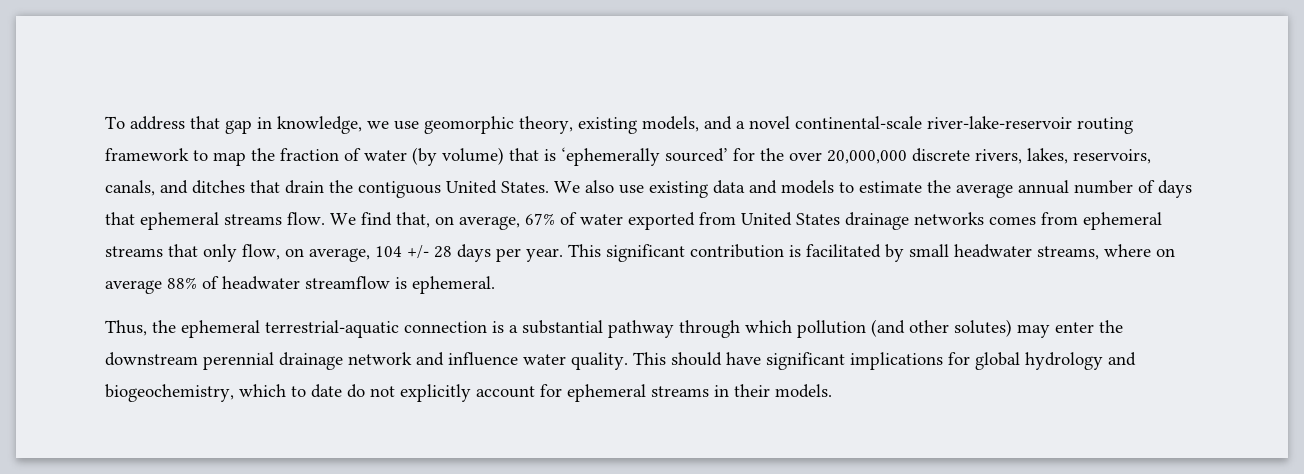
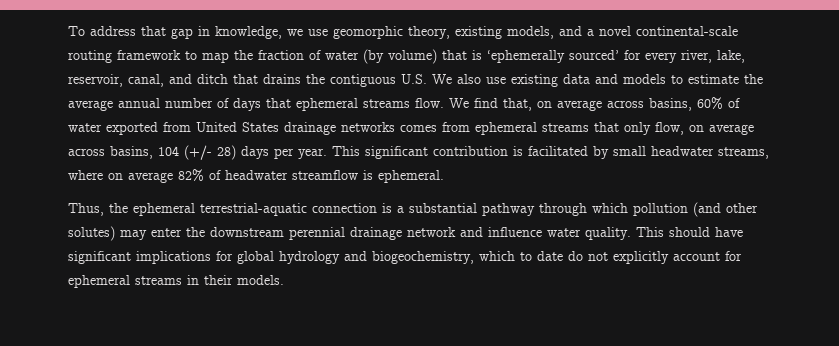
- To address that gap in knowledge, we use geomorphic theory, existing models, and a novel continental-scale river-lake-reservoir routing framework to map the fraction of water (by volume) that is ‘ephemerally sourced’ for the over 20,000,000 discrete rivers, lakes, reservoirs, canals, and ditches that drain the contiguous United States. We also use existing data and models to estimate the average annual number of days that ephemeral streams flow.
+ To address that gap in knowledge, we use geomorphic theory, existing models, and a novel continental-scale routing framework to map the fraction of water (by volume) that is ‘ephemerally sourced’ for every river, lake, reservoir, canal, and ditch that drains the contiguous U.S. We also use existing data and models to estimate the average annual number of days that ephemeral streams flow.
- We find that, on average, 67% of water exported from United States drainage networks comes from ephemeral streams that only flow, on average, 104 +/- 28 days per year.
+ We find that, on average across basins, 60% of water exported from United States drainage networks comes from ephemeral streams that only flow, on average across basins, 104 (+/- 28) days per year.
- This significant contribution is facilitated by small headwater streams, where on average 88% of headwater streamflow is ephemeral.
+ This significant contribution is facilitated by small headwater streams, where on average 82% of headwater streamflow is ephemeral.

